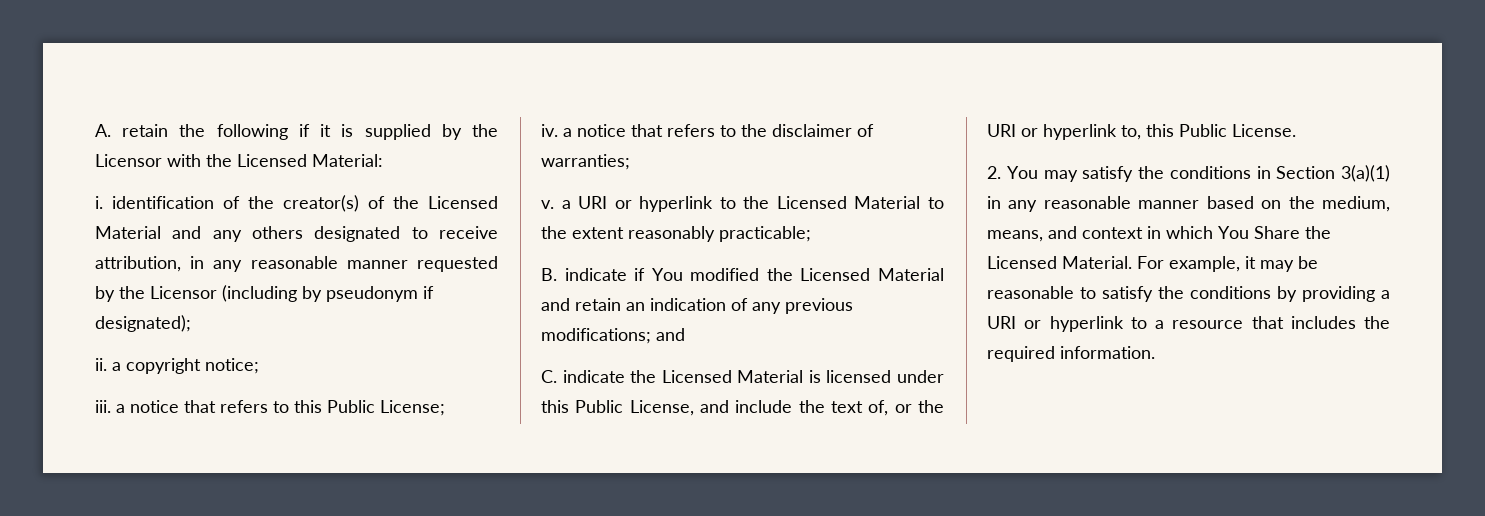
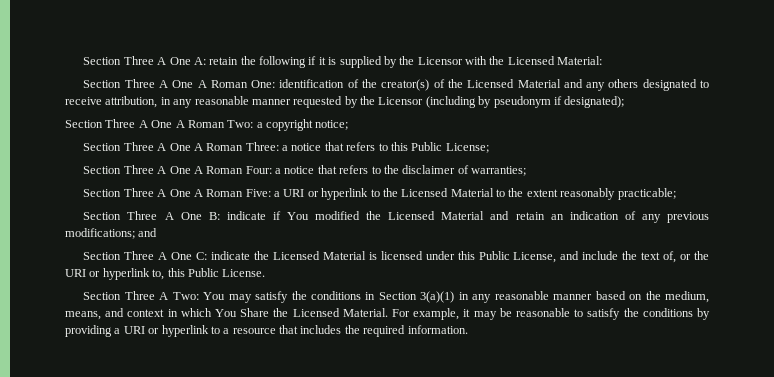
- A. retain the following if it is supplied by the Licensor with the Licensed Material:
+ Section Three A One A: retain the following if it is supplied by the Licensor with the Licensed Material:
- i. identification of the creator(s) of the Licensed Material and any others designated to receive attribution, in any reasonable manner requested by the Licensor (including by pseudonym if designated);
+ Section Three A One A Roman One: identification of the creator(s) of the Licensed Material and any others designated to receive attribution, in any reasonable manner requested by the Licensor (including by pseudonym if designated);
- ii. a copyright notice;
- iii. a notice that refers to this Public License;
+ Section Three A One A Roman Two: a copyright notice;
+ Section Three A One A Roman Three: a notice that refers to this Public License;
- iv. a notice that refers to the disclaimer of warranties;
+ Section Three A One A Roman Four: a notice that refers to the disclaimer of warranties;
- v. a URI or hyperlink to the Licensed Material to the extent reasonably practicable;
+ Section Three A One A Roman Five: a URI or hyperlink to the Licensed Material to the extent reasonably practicable;
- B. indicate if You modified the Licensed Material and retain an indication of any previous modifications; and
+ Section Three A One B: indicate if You modified the Licensed Material and retain an indication of any previous modifications; and
- C. indicate the Licensed Material is licensed under this Public License, and include the text of, or the URI or hyperlink to, this Public License.
+ Section Three A One C: indicate the Licensed Material is licensed under this Public License, and include the text of, or the URI or hyperlink to, this Public License.
- 2. You may satisfy the conditions in Section 3(a)(1) in any reasonable manner based on the medium, means, and context in which You Share the Licensed Material.
+ Section Three A Two: You may satisfy the conditions in Section 3(a)(1) in any reasonable manner based on the medium, means, and context in which You Share the Licensed Material.

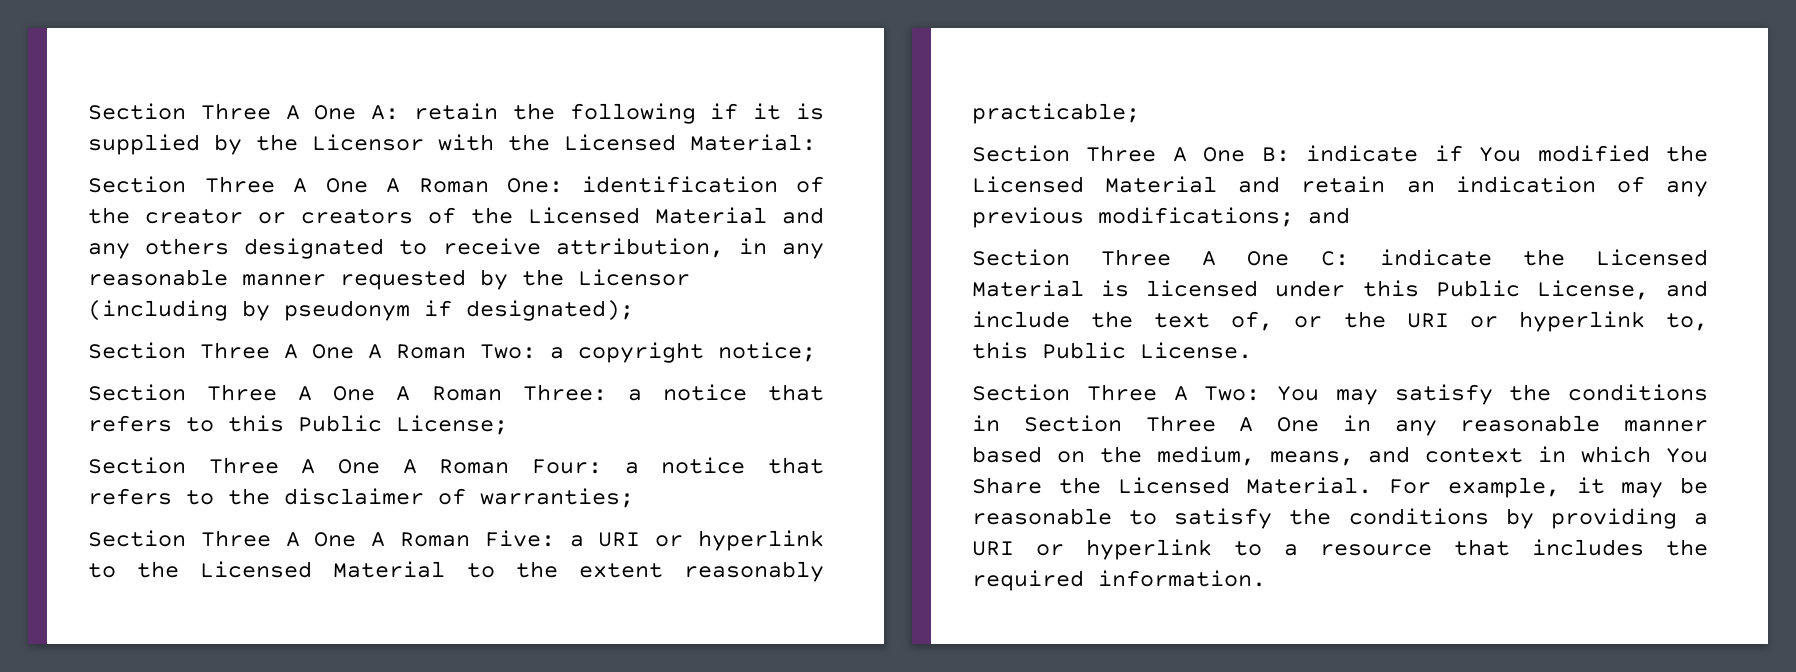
- Section Three A One A Roman One: identification of the creator(s) of the Licensed Material and any others designated to receive attribution, in any reasonable manner requested by the Licensor (including by pseudonym if designated);
+ Section Three A One A Roman One: identification of the creator or creators of the Licensed Material and any others designated to receive attribution, in any reasonable manner requested by the Licensor (including by pseudonym if designated);
- Section Three A Two: You may satisfy the conditions in Section 3(a)(1) in any reasonable manner based on the medium, means, and context in which You Share the Licensed Material.
+ Section Three A Two: You may satisfy the conditions in Section Three A One in any reasonable manner based on the medium, means, and context in which You Share the Licensed Material.

